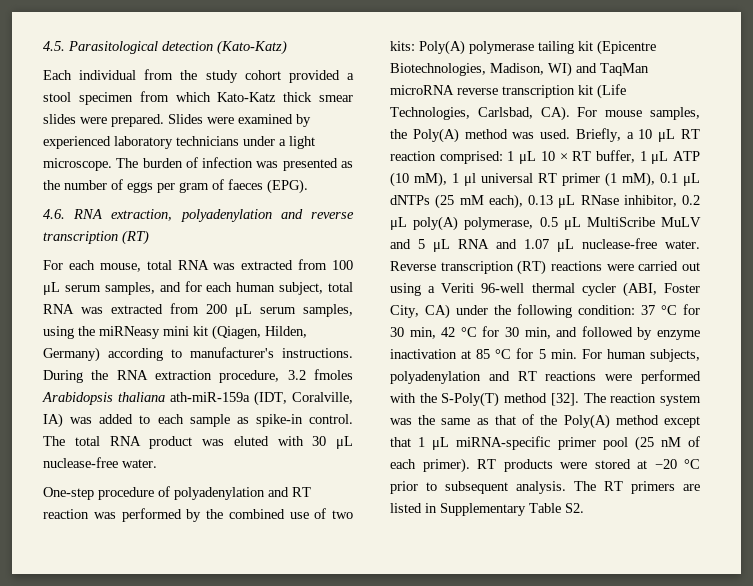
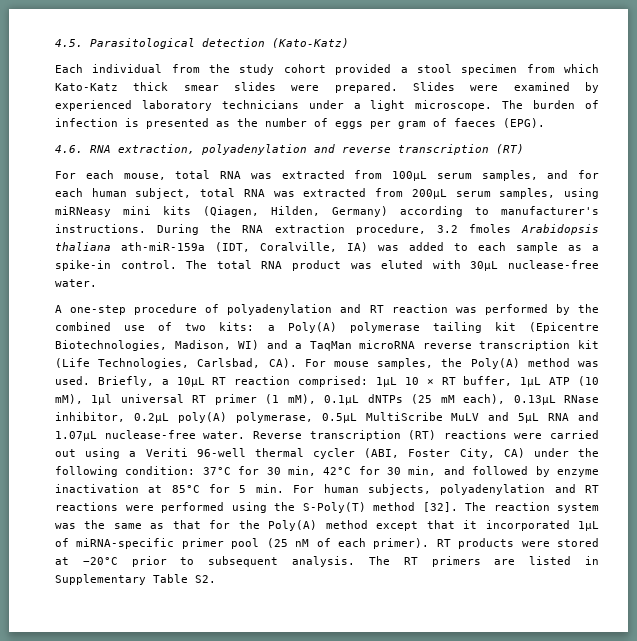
- The burden of infection was presented as the number of eggs per gram of faeces (EPG).
+ The burden of infection is presented as the number of eggs per gram of faeces (EPG).
- For each mouse, total RNA was extracted from 100 μL serum samples, and for each human subject, total RNA was extracted from 200 μL serum samples, using the miRNeasy mini kit (Qiagen, Hilden, Germany) according to manufacturer's instructions.
+ For each mouse, total RNA was extracted from 100μL serum samples, and for each human subject, total RNA was extracted from 200μL serum samples, using miRNeasy mini kits (Qiagen, Hilden, Germany) according to manufacturer's instructions.
- During the RNA extraction procedure, 3.2 fmoles Arabidopsis thaliana ath-miR-159a (IDT, Coralville, IA) was added to each sample as spike-in control.
+ During the RNA extraction procedure, 3.2 fmoles Arabidopsis thaliana ath-miR-159a (IDT, Coralville, IA) was added to each sample as a spike-in control.
- The total RNA product was eluted with 30 μL nuclease-free water.
+ The total RNA product was eluted with 30μL nuclease-free water.
- One-step procedure of polyadenylation and RT reaction was performed by the combined use of two kits: Poly(A) polymerase tailing kit (Epicentre Biotechnologies, Madison, WI) and TaqMan microRNA reverse transcription kit (Life Technologies, Carlsbad, CA). For mouse samples, the Poly(A) method was used.
+ A one-step procedure of polyadenylation and RT reaction was performed by the combined use of two kits: a Poly(A) polymerase tailing kit (Epicentre Biotechnologies, Madison, WI) and a TaqMan microRNA reverse transcription kit (Life Technologies, Carlsbad, CA). For mouse samples, the Poly(A) method was used.
- Briefly, a 10 μL RT reaction comprised: 1 μL 10 × RT buffer, 1 μL ATP (10 mM), 1 μl universal RT primer (1 mM), 0.1 μL dNTPs (25 mM each), 0.13 μL RNase inhibitor, 0.2 μL poly(A) polymerase, 0.5 μL MultiScribe MuLV and 5 μL RNA and 1.07 μL nuclease-free water.
+ Briefly, a 10μL RT reaction comprised: 1μL 10 × RT buffer, 1μL ATP (10 mM), 1μl universal RT primer (1 mM), 0.1μL dNTPs (25 mM each), 0.13μL RNase inhibitor, 0.2μL poly(A) polymerase, 0.5μL MultiScribe MuLV and 5μL RNA and 1.07μL nuclease-free water.
- Reverse transcription (RT) reactions were carried out using a Veriti 96-well thermal cycler (ABI, Foster City, CA) under the following condition: 37 °C for 30 min, 42 °C for 30 min, and followed by enzyme inactivation at 85 °C for 5 min. For human subjects, polyadenylation and RT reactions were performed with the S-Poly(T) method [32].
+ Reverse transcription (RT) reactions were carried out using a Veriti 96-well thermal cycler (ABI, Foster City, CA) under the following condition: 37°C for 30 min, 42°C for 30 min, and followed by enzyme inactivation at 85°C for 5 min. For human subjects, polyadenylation and RT reactions were performed using the S-Poly(T) method [32].
- The reaction system was the same as that of the Poly(A) method except that 1 μL miRNA-specific primer pool (25 nM of each primer).
+ The reaction system was the same as that for the Poly(A) method except that it incorporated 1μL of miRNA-specific primer pool (25 nM of each primer).
- RT products were stored at −20 °C prior to subsequent analysis.
+ RT products were stored at −20°C prior to subsequent analysis.

